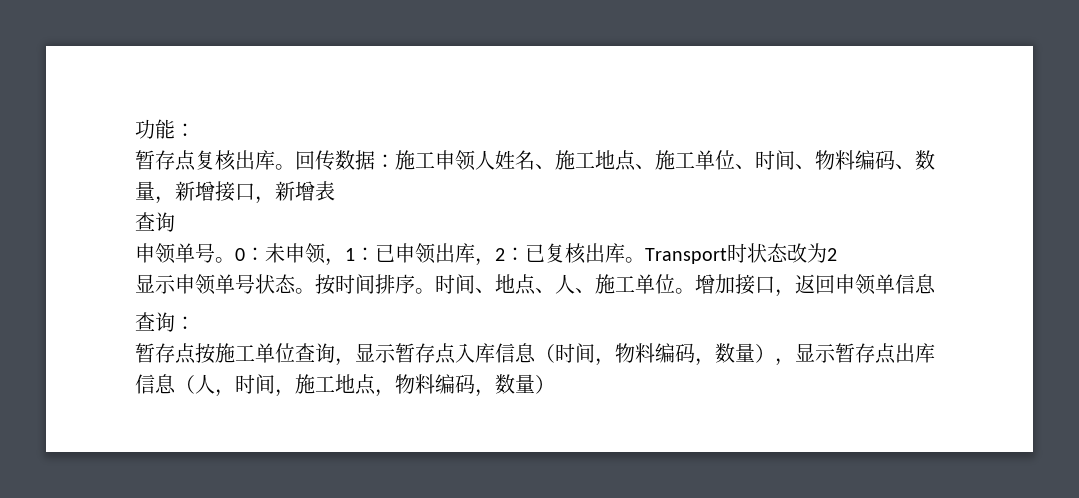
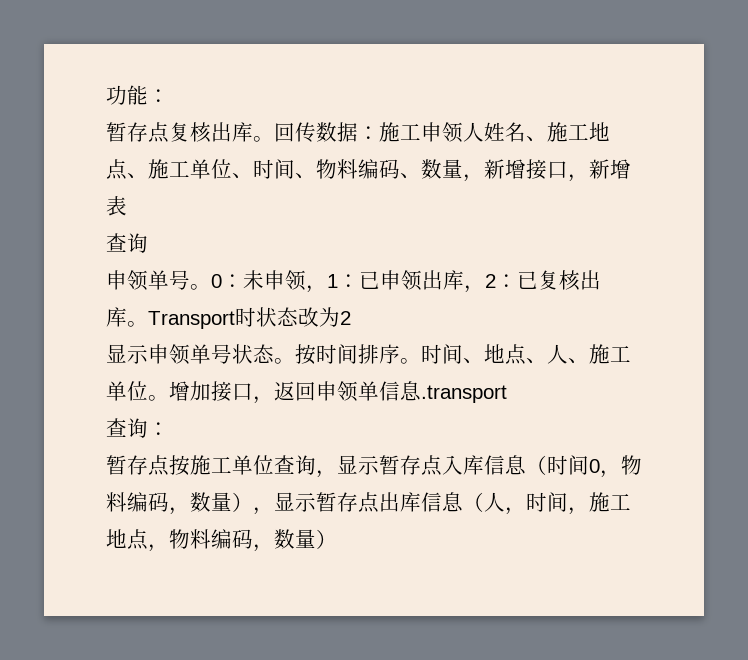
- 增加接口，返回申领单信息
+ 增加接口，返回申领单信息.transport
- 暂存点按施工单位查询，显示暂存点入库信息（时间，物料编码，数量），显示暂存点出库信息（人，时间，施工地点，物料编码，数量）
+ 暂存点按施工单位查询，显示暂存点入库信息（时间0，物料编码，数量），显示暂存点出库信息（人，时间，施工地点，物料编码，数量）

